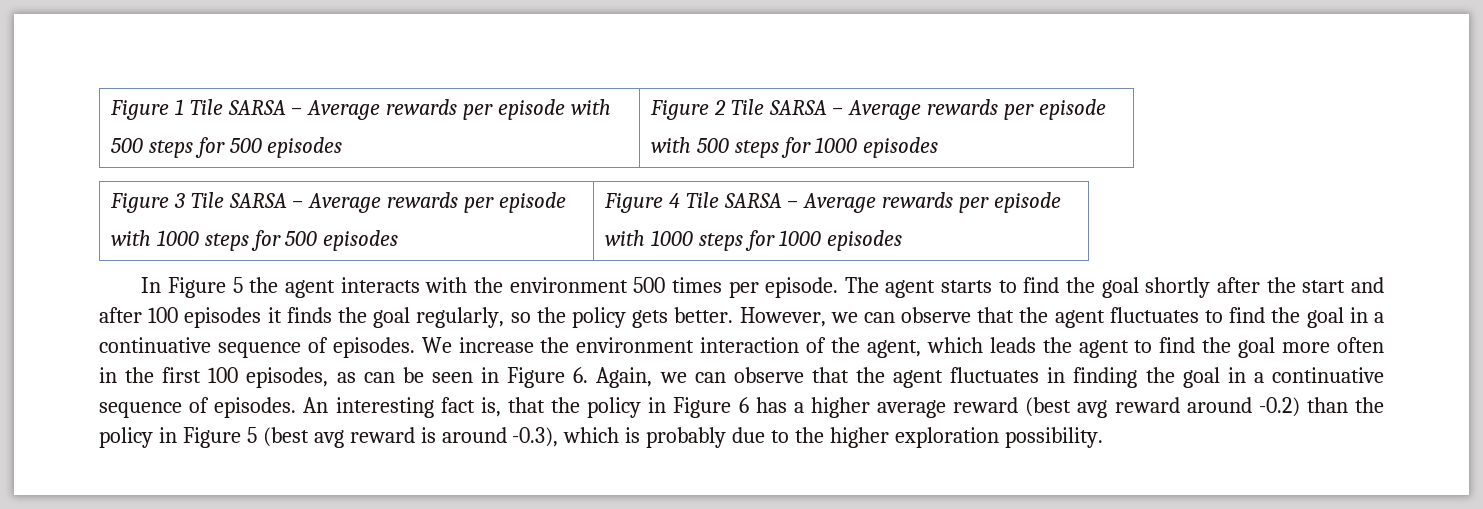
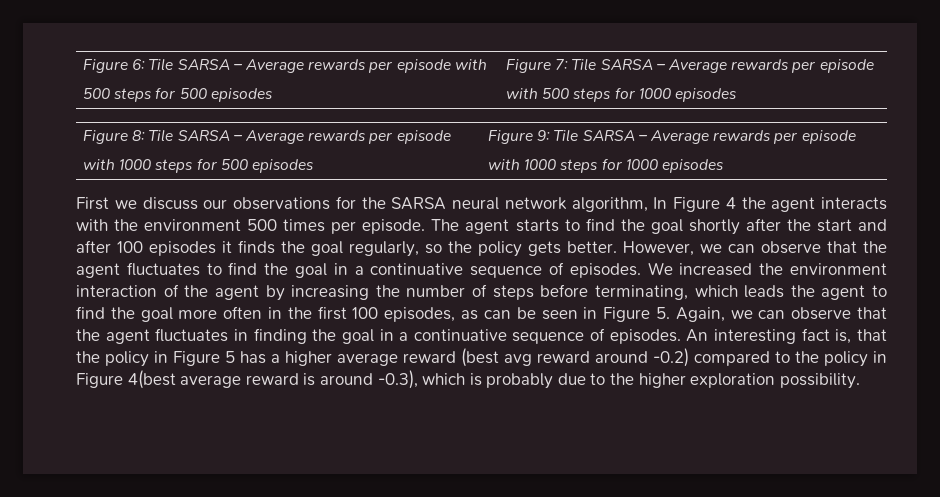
- Figure 1 Tile SARSA – Average rewards per episode with
- 500 steps for 500 episodes | Figure 2 Tile SARSA – Average rewards per episode
+ Figure 6: Tile SARSA – Average rewards per episode with
+ 500 steps for 500 episodes | Figure 7: Tile SARSA – Average rewards per episode
- Figure 3 Tile SARSA – Average rewards per episode
- with 1000 steps for 500 episodes | Figure 4 Tile SARSA – Average rewards per episode
+ Figure 8: Tile SARSA – Average rewards per episode
+ with 1000 steps for 500 episodes | Figure 9: Tile SARSA – Average rewards per episode
- In Figure 5 the agent interacts with the environment 500 times per episode.
+ First we discuss our observations for the SARSA neural network algorithm, In Figure 4 the agent interacts with the environment 500 times per episode.
- We increase the environment interaction of the agent, which leads the agent to find the goal more often in the first 100 episodes, as can be seen in Figure 6. Again, we can observe that the agent fluctuates in finding the goal in a continuative sequence of episodes.
+ We increased the environment interaction of the agent by increasing the number of steps before terminating, which leads the agent to find the goal more often in the first 100 episodes, as can be seen in Figure 5. Again, we can observe that the agent fluctuates in finding the goal in a continuative sequence of episodes.
- An interesting fact is, that the policy in Figure 6 has a higher average reward (best avg reward around -0.2) than the policy in Figure 5 (best avg reward is around -0.3), which is probably due to the higher exploration possibility.
+ An interesting fact is, that the policy in Figure 5 has a higher average reward (best avg reward around -0.2) compared to the policy in Figure 4(best average reward is around -0.3), which is probably due to the higher exploration possibility.

